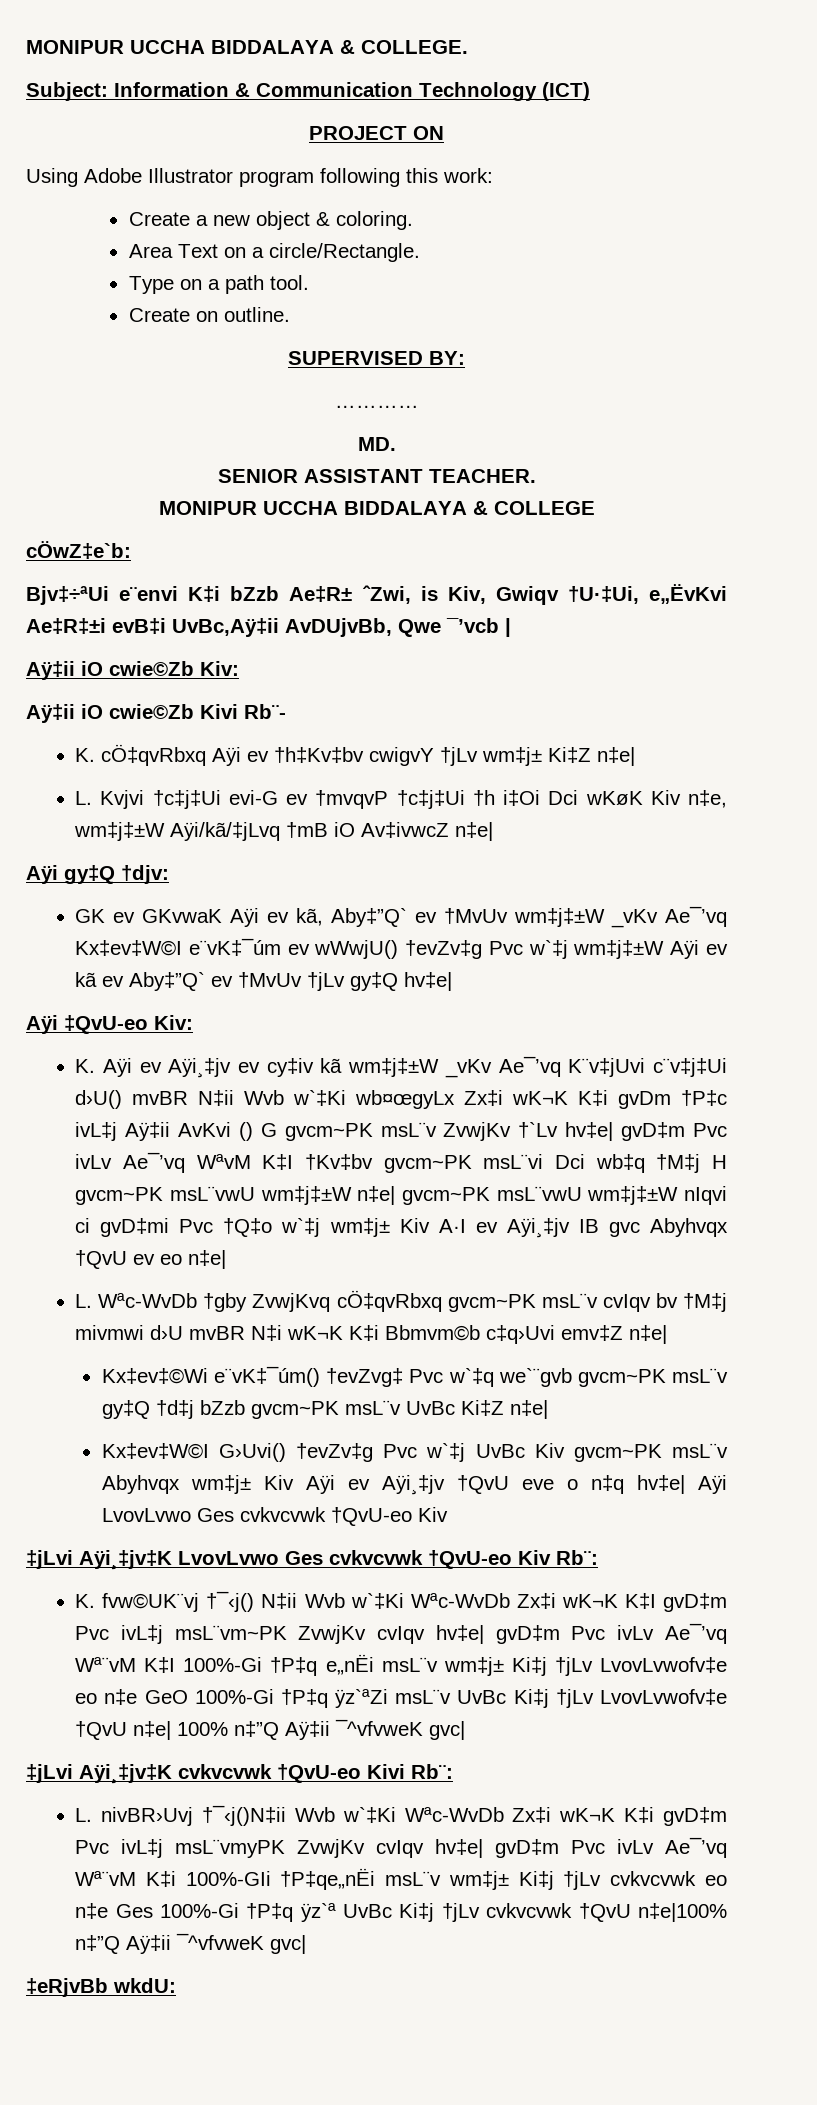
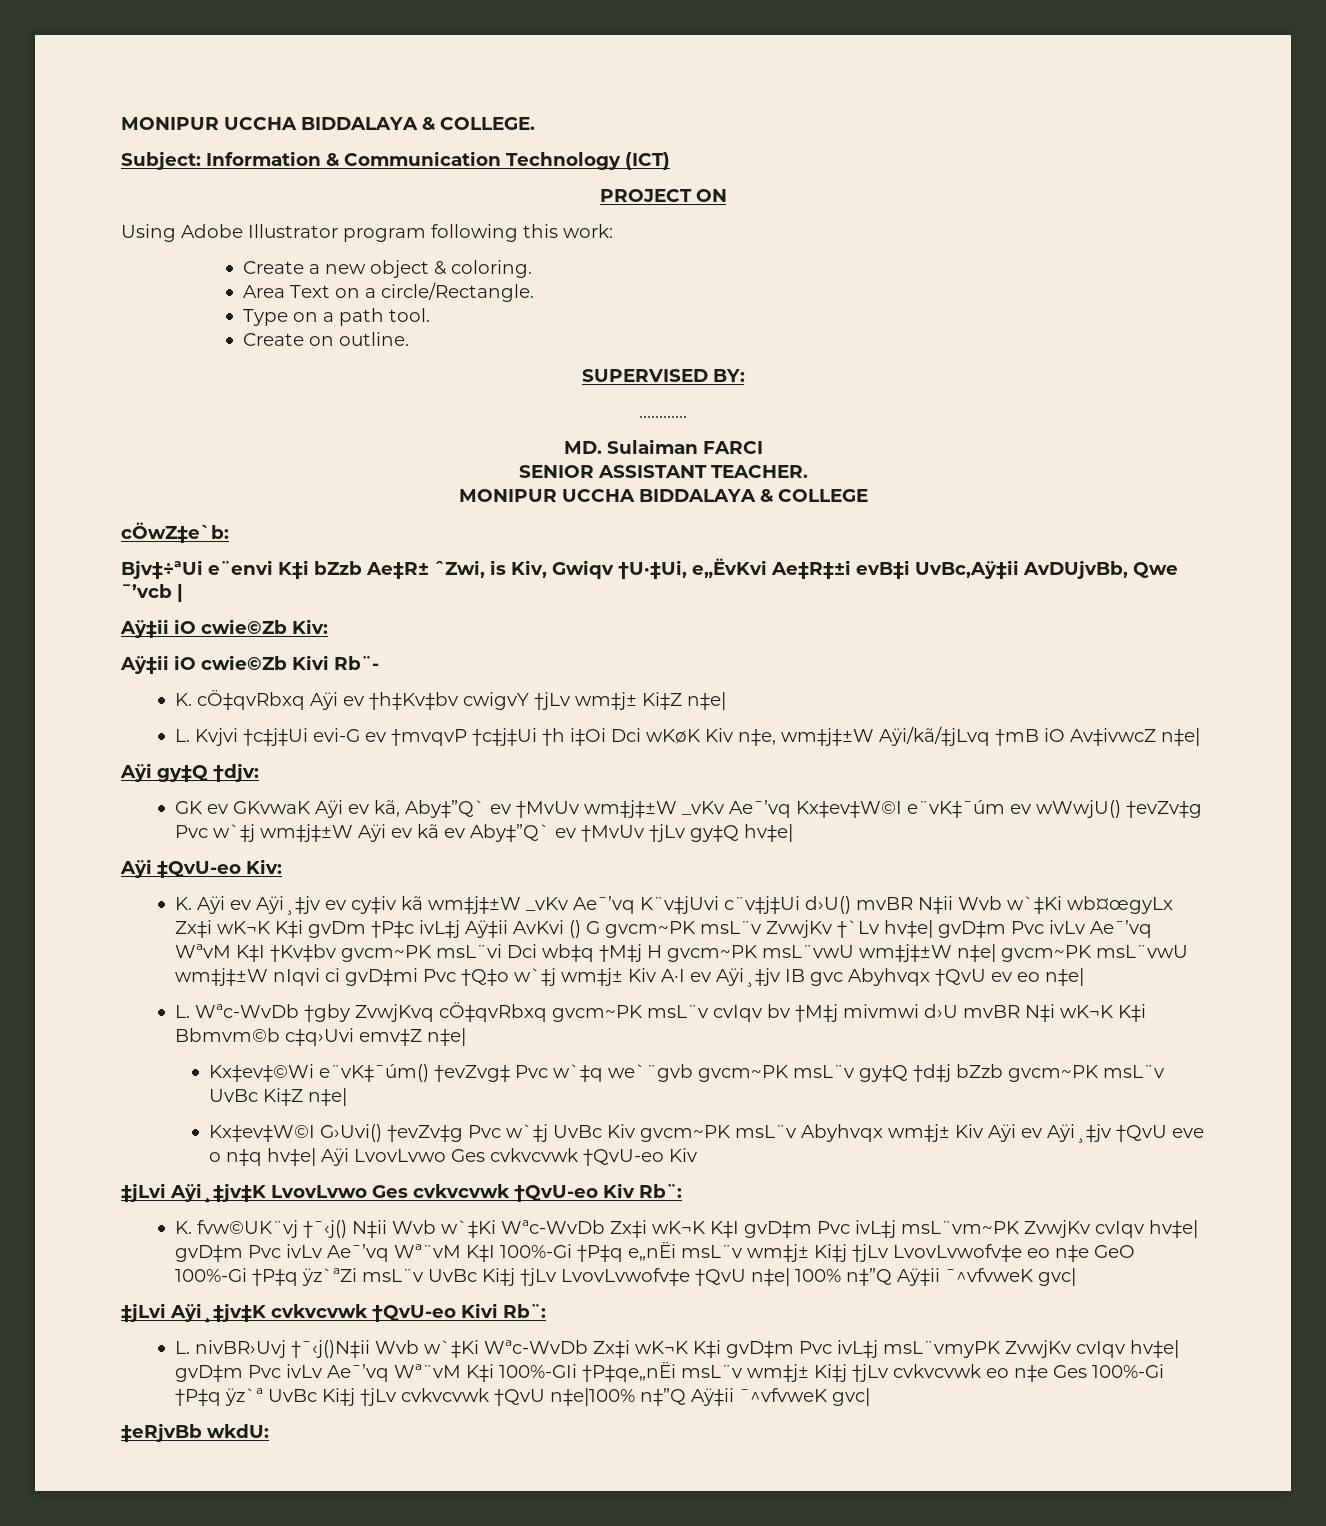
- MD.
+ MD. Sulaiman FARCI

